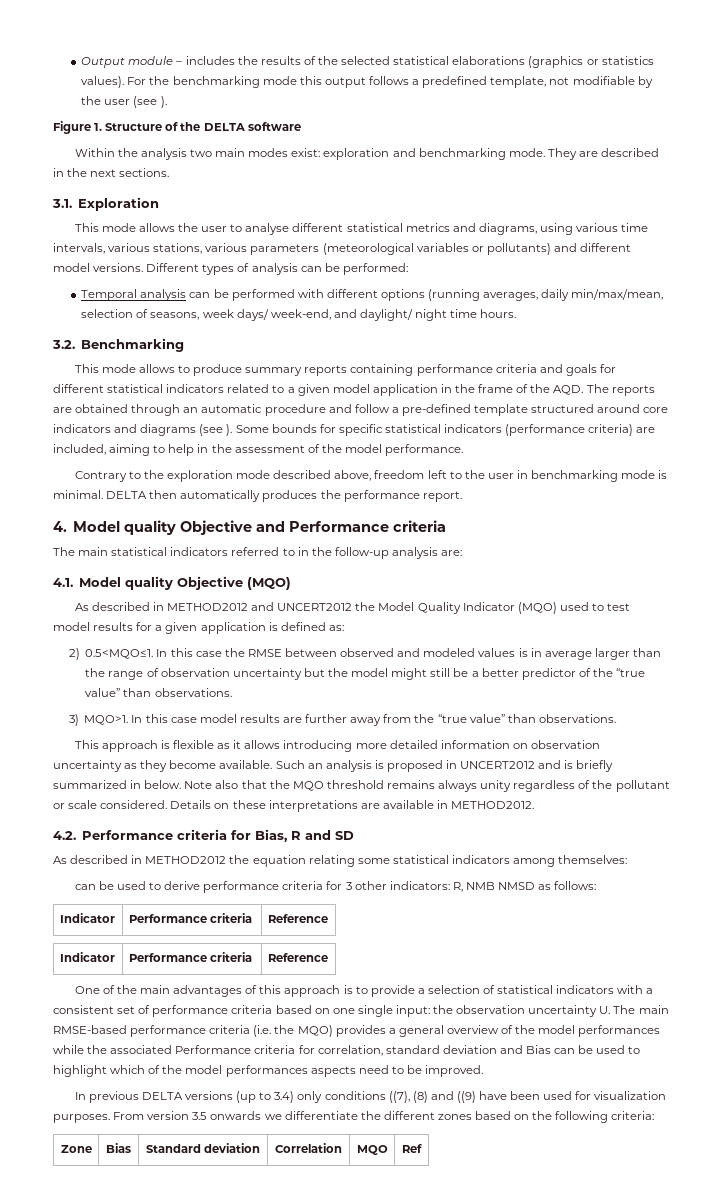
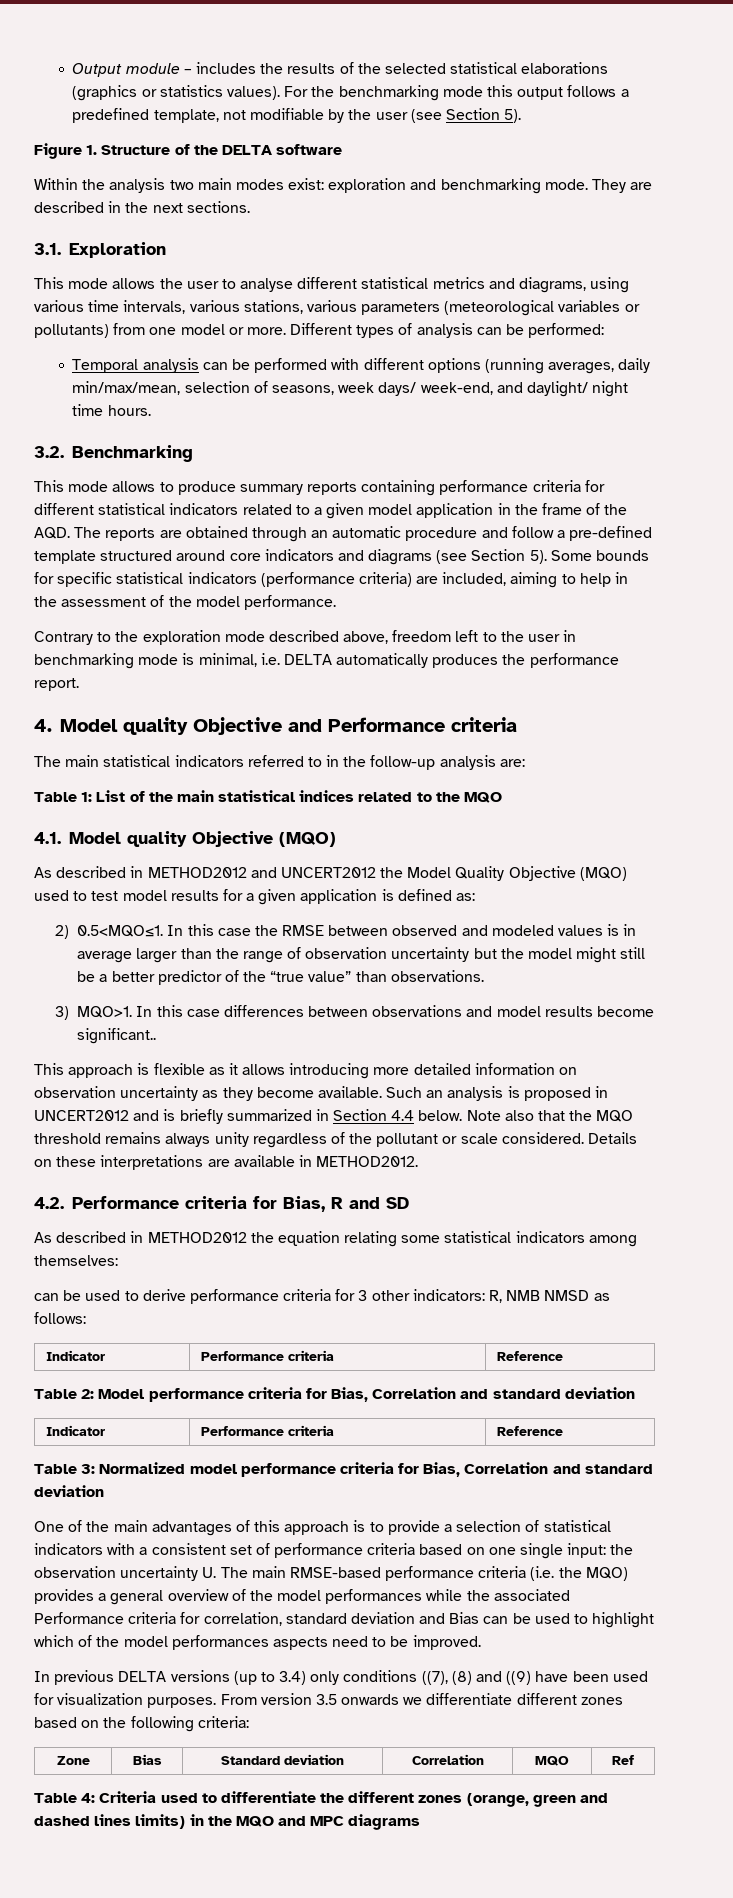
- For the benchmarking mode this output follows a predefined template, not modifiable by the user (see ).
+ For the benchmarking mode this output follows a predefined template, not modifiable by the user (see Section 5).
- This mode allows the user to analyse different statistical metrics and diagrams, using various time intervals, various stations, various parameters (meteorological variables or pollutants) and different model versions.
+ This mode allows the user to analyse different statistical metrics and diagrams, using various time intervals, various stations, various parameters (meteorological variables or pollutants) from one model or more.
- This mode allows to produce summary reports containing performance criteria and goals for different statistical indicators related to a given model application in the frame of the AQD. The reports are obtained through an automatic procedure and follow a pre-defined template structured around core indicators and diagrams (see ).
+ This mode allows to produce summary reports containing performance criteria for different statistical indicators related to a given model application in the frame of the AQD. The reports are obtained through an automatic procedure and follow a pre-defined template structured around core indicators and diagrams (see Section 5).
- Contrary to the exploration mode described above, freedom left to the user in benchmarking mode is minimal. DELTA then automatically produces the performance report.
+ Contrary to the exploration mode described above, freedom left to the user in benchmarking mode is minimal, i.e. DELTA automatically produces the performance report.
+ Table 1: List of the main statistical indices related to the MQO
- As described in METHOD2012 and UNCERT2012 the Model Quality Indicator (MQO) used to test model results for a given application is defined as:
+ As described in METHOD2012 and UNCERT2012 the Model Quality Objective (MQO) used to test model results for a given application is defined as:
- In this case model results are further away from the “true value” than observations.
+ In this case differences between observations and model results become significant..
- Such an analysis is proposed in UNCERT2012 and is briefly summarized in below.
+ Such an analysis is proposed in UNCERT2012 and is briefly summarized in Section 4.4 below.
  can be used to derive performance criteria for 3 other indicators: R, NMB NMSD as follows:
  Indicator | Performance criteria | Reference
+ Table 2: Model performance criteria for Bias, Correlation and standard deviation
  Indicator | Performance criteria | Reference
+ Table 3: Normalized model performance criteria for Bias, Correlation and standard deviation
- From version 3.5 onwards we differentiate the different zones based on the following criteria:
+ From version 3.5 onwards we differentiate different zones based on the following criteria:
+ Table 4: Criteria used to differentiate the different zones (orange, green and dashed lines limits) in the MQO and MPC diagrams

